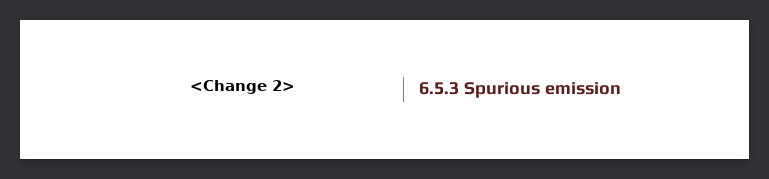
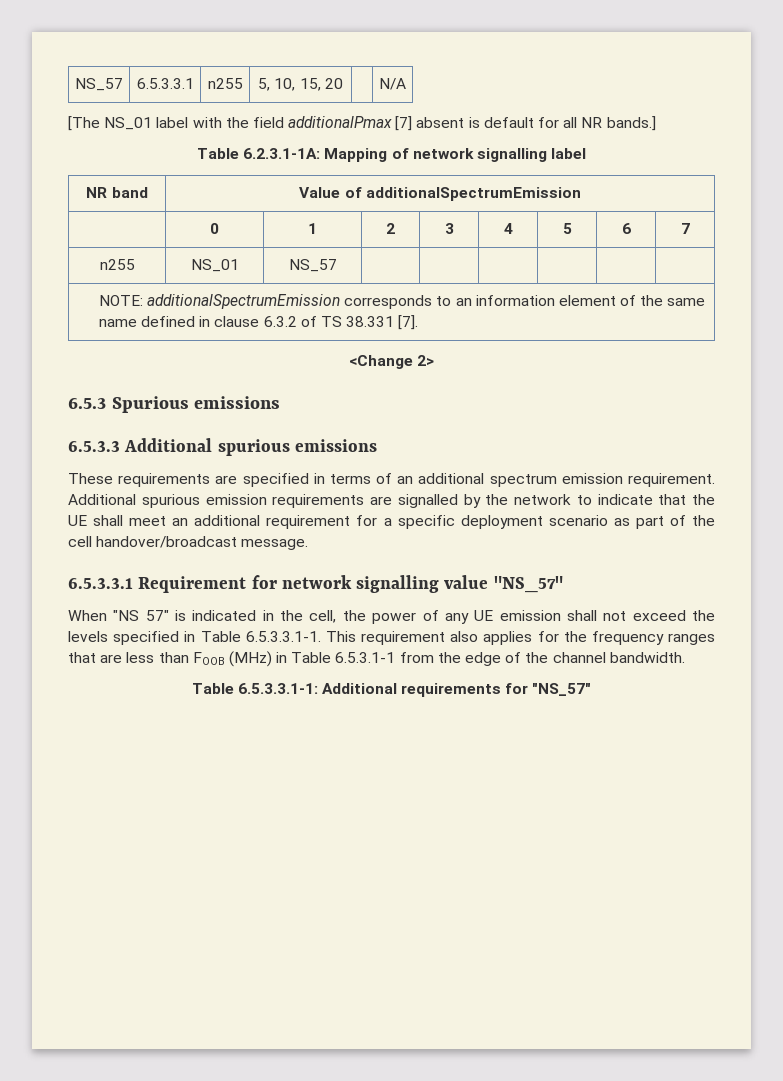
+ NS_57 | 6.5.3.3.1 | n255 | 5, 10, 15, 20 | | N/A
+ [The NS_01 label with the field additionalPmax [7] absent is default for all NR bands.]
+ Table 6.2.3.1-1A: Mapping of network signalling label
+ NR band | Value of additionalSpectrumEmission
+ | 0 | 1 | 2 | 3 | 4 | 5 | 6 | 7
+ n255 | NS_01 | NS_57 | | | | | |
+ NOTE: additionalSpectrumEmission corresponds to an information element of the same name defined in clause 6.3.2 of TS 38.331 [7].
  <Change 2>
- 6.5.3 Spurious emission
+ 6.5.3 Spurious emissions
+ 6.5.3.3 Additional spurious emissions
+ These requirements are specified in terms of an additional spectrum emission requirement. Additional spurious emission requirements are signalled by the network to indicate that the UE shall meet an additional requirement for a specific deployment scenario as part of the cell handover/broadcast message.
+ 6.5.3.3.1 Requirement for network signalling value "NS_57"
+ When "NS 57" is indicated in the cell, the power of any UE emission shall not exceed the levels specified in Table 6.5.3.3.1-1. This requirement also applies for the frequency ranges that are less than FOOB (MHz) in Table 6.5.3.1-1 from the edge of the channel bandwidth.
+ Table 6.5.3.3.1-1: Additional requirements for "NS_57"

